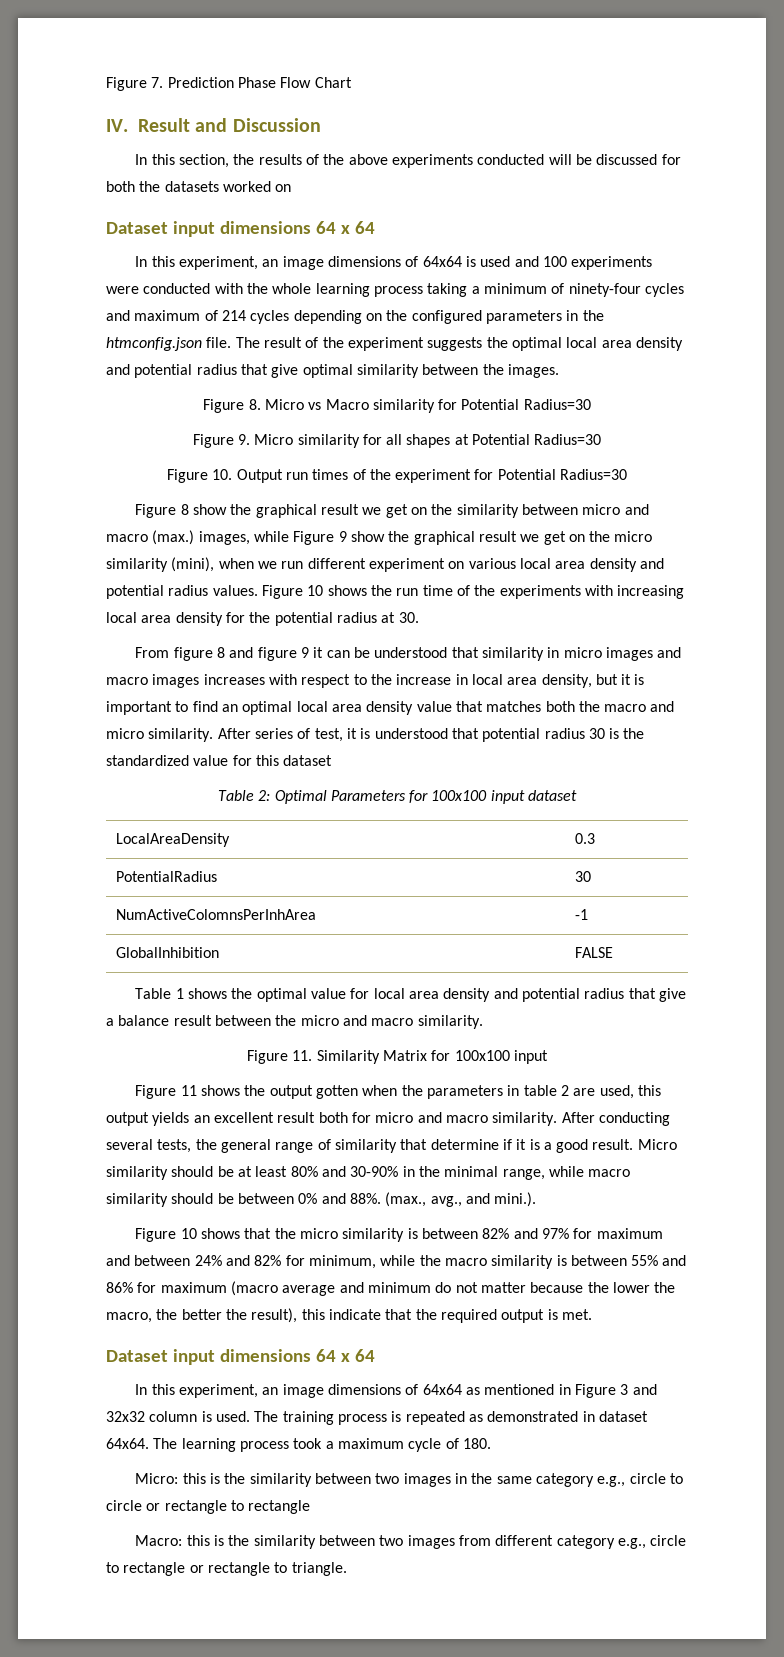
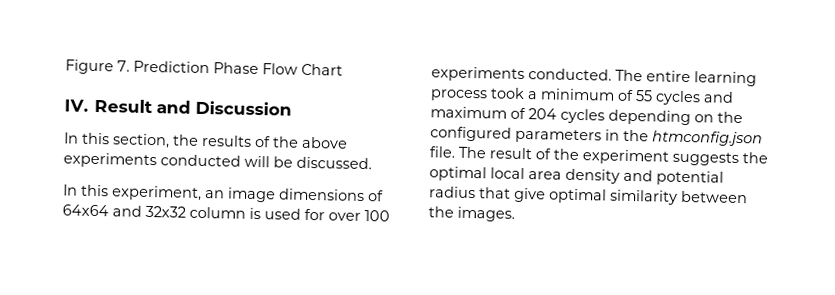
- In this section, the results of the above experiments conducted will be discussed for both the datasets worked on
- Dataset input dimensions 64 x 64
- In this experiment, an image dimensions of 64x64 is used and 100 experiments were conducted with the whole learning process taking a minimum of ninety-four cycles and maximum of 214 cycles depending on the configured parameters in the htmconfig.json file.
+ In this section, the results of the above experiments conducted will be discussed.
+ In this experiment, an image dimensions of 64x64 and 32x32 column is used for over 100 experiments conducted. The entire learning process took a minimum of 55 cycles and maximum of 204 cycles depending on the configured parameters in the htmconfig.json file.
- Figure 8. Micro vs Macro similarity for Potential Radius=30
- Figure 9. Micro similarity for all shapes at Potential Radius=30
- Figure 10. Output run times of the experiment for Potential Radius=30
- Figure 8 show the graphical result we get on the similarity between micro and macro (max.) images, while Figure 9 show the graphical result we get on the micro similarity (mini), when we run different experiment on various local area density and potential radius values. Figure 10 shows the run time of the experiments with increasing local area density for the potential radius at 30.
- From figure 8 and figure 9 it can be understood that similarity in micro images and macro images increases with respect to the increase in local area density, but it is important to find an optimal local area density value that matches both the macro and micro similarity. After series of test, it is understood that potential radius 30 is the standardized value for this dataset
- Table 2: Optimal Parameters for 100x100 input dataset
- LocalAreaDensity | 0.3
- PotentialRadius | 30
- NumActiveColomnsPerInhArea | -1
- GlobalInhibition | FALSE
- Table 1 shows the optimal value for local area density and potential radius that give a balance result between the micro and macro similarity.
- Figure 11. Similarity Matrix for 100x100 input
- Figure 11 shows the output gotten when the parameters in table 2 are used, this output yields an excellent result both for micro and macro similarity. After conducting several tests, the general range of similarity that determine if it is a good result. Micro similarity should be at least 80% and 30-90% in the minimal range, while macro similarity should be between 0% and 88%. (max., avg., and mini.).
- Figure 10 shows that the micro similarity is between 82% and 97% for maximum and between 24% and 82% for minimum, while the macro similarity is between 55% and 86% for maximum (macro average and minimum do not matter because the lower the macro, the better the result), this indicate that the required output is met.
- Dataset input dimensions 64 x 64
- In this experiment, an image dimensions of 64x64 as mentioned in Figure 3 and 32x32 column is used. The training process is repeated as demonstrated in dataset 64x64. The learning process took a maximum cycle of 180.
- Micro: this is the similarity between two images in the same category e.g., circle to circle or rectangle to rectangle
- Macro: this is the similarity between two images from different category e.g., circle to rectangle or rectangle to triangle.

